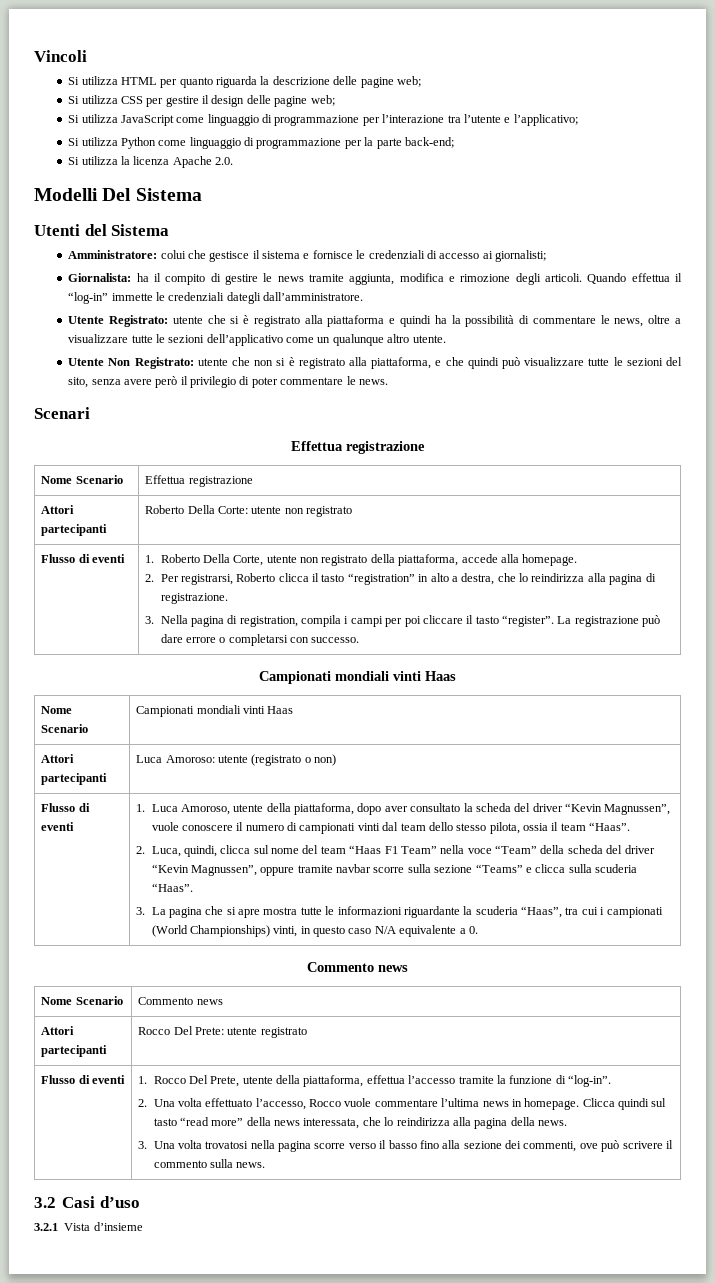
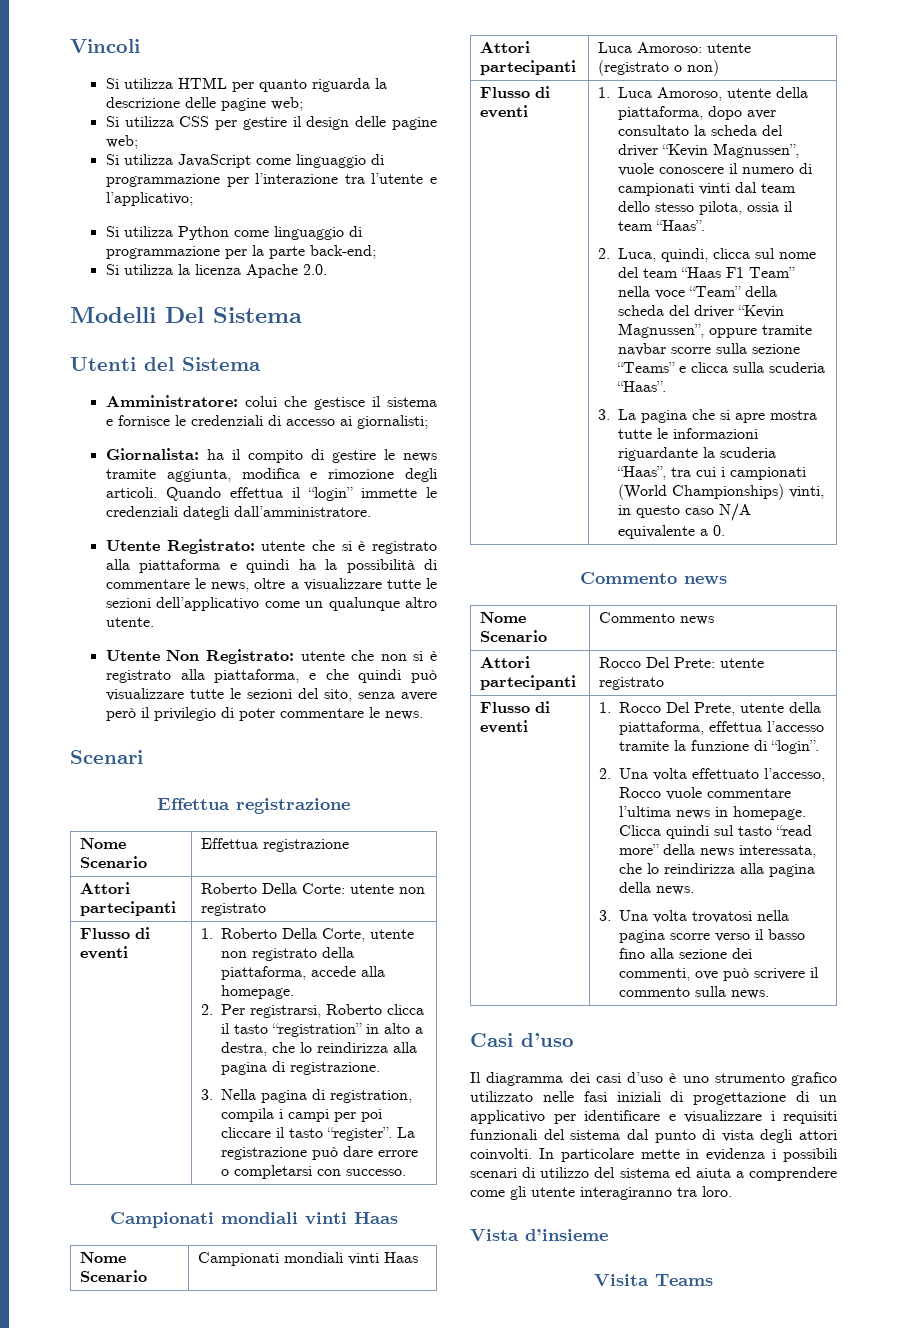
- Quando effettua il “log-in” immette le credenziali dategli dall’amministratore.
+ Quando effettua il “login” immette le credenziali dategli dall’amministratore.
- 1. Rocco Del Prete, utente della piattaforma, effettua l’accesso tramite la funzione di “log-in”.
+ 1. Rocco Del Prete, utente della piattaforma, effettua l’accesso tramite la funzione di “login”.
- 3.2 Casi d’uso
+ Casi d’uso
- 3.2.1 Vista d’insieme
+ Il diagramma dei casi d’uso è uno strumento grafico utilizzato nelle fasi iniziali di progettazione di un applicativo per identificare e visualizzare i requisiti funzionali del sistema dal punto di vista degli attori coinvolti. In particolare mette in evidenza i possibili scenari di utilizzo del sistema ed aiuta a comprendere come gli utente interagiranno tra loro.
+ Vista d’insieme
+ Visita Teams

